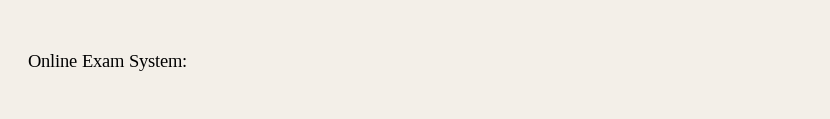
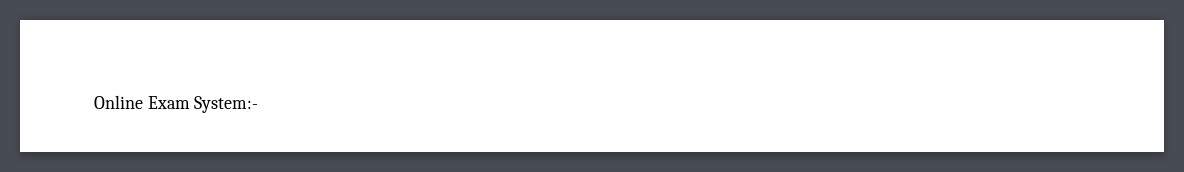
- Online Exam System:
+ Online Exam System:-

